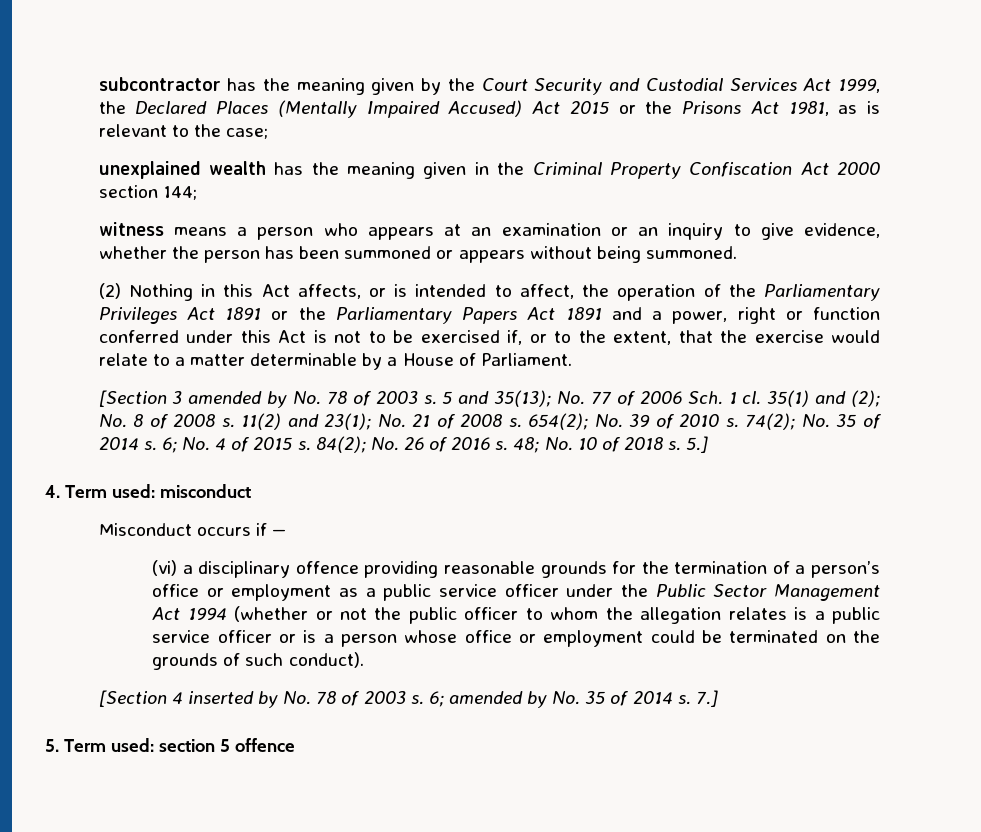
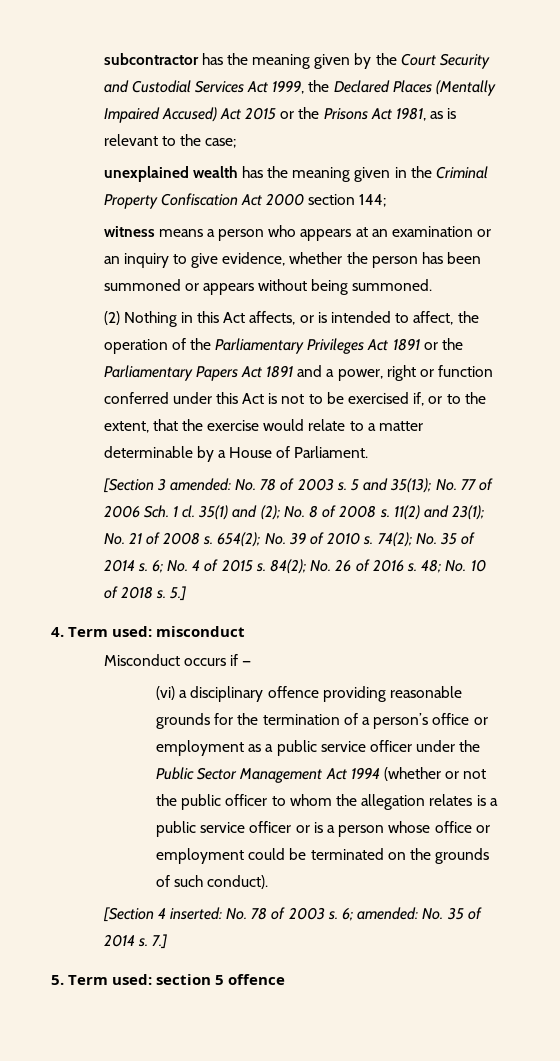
- [Section 3 amended by No. 78 of 2003 s.
+ [Section 3 amended: No. 78 of 2003 s.
- [Section 4 inserted by No. 78 of 2003 s.
+ [Section 4 inserted: No. 78 of 2003 s.
- 6; amended by No. 35 of 2014 s.
+ 6; amended: No. 35 of 2014 s.

